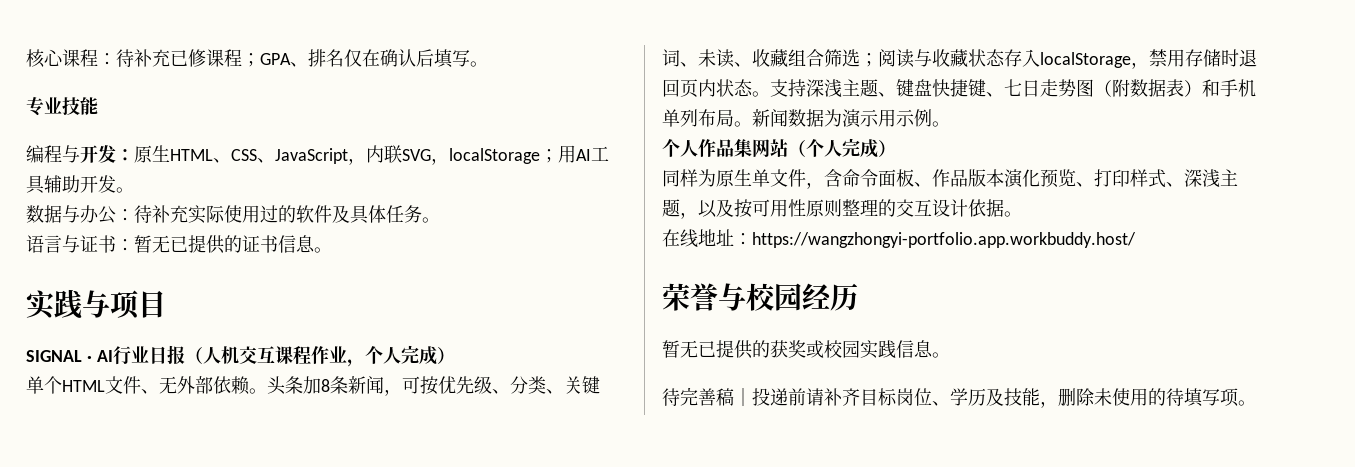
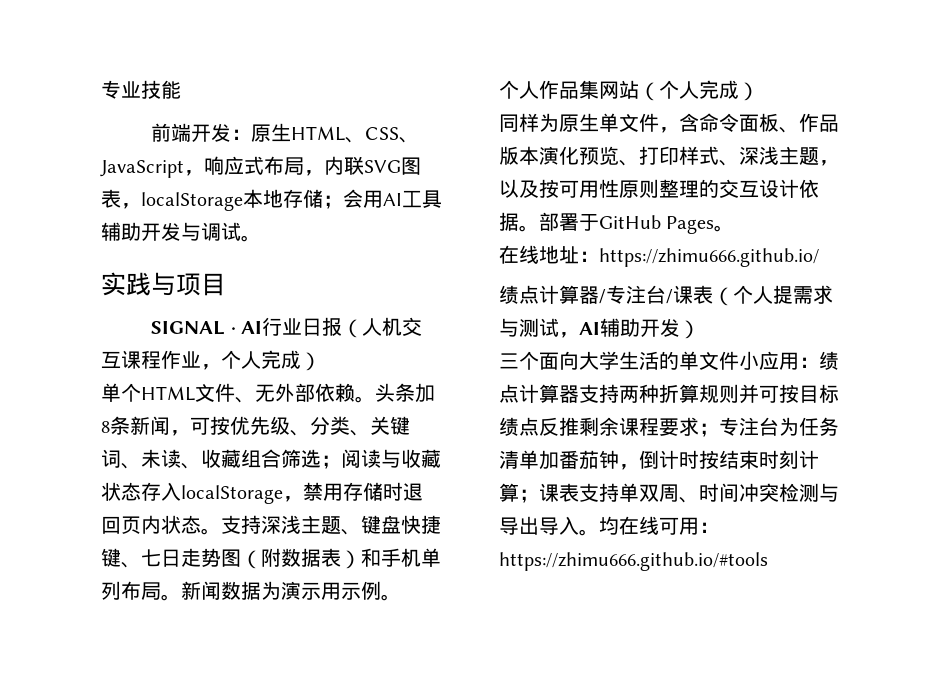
- 核心课程：待补充已修课程；GPA、排名仅在确认后填写。
- 编程与开发：原生HTML、CSS、JavaScript，内联SVG，localStorage；用AI工具辅助开发。
- 数据与办公：待补充实际使用过的软件及具体任务。
- 语言与证书：暂无已提供的证书信息。
+ 前端开发：原生HTML、CSS、JavaScript，响应式布局，内联SVG图表，localStorage本地存储；会用AI工具辅助开发与调试。
+ 部署于GitHub Pages。
- 在线地址：https://wangzhongyi-portfolio.app.workbuddy.host/
- 荣誉与校园经历
- 暂无已提供的获奖或校园实践信息。
- 待完善稿｜投递前请补齐目标岗位、学历及技能，删除未使用的待填写项。
+ 在线地址：https://zhimu666.github.io/
+ 绩点计算器/专注台/课表（个人提需求与测试，AI辅助开发）
+ 三个面向大学生活的单文件小应用：绩点计算器支持两种折算规则并可按目标绩点反推剩余课程要求；专注台为任务清单加番茄钟，倒计时按结束时刻计算；课表支持单双周、时间冲突检测与导出导入。均在线可用：https://zhimu666.github.io/#tools

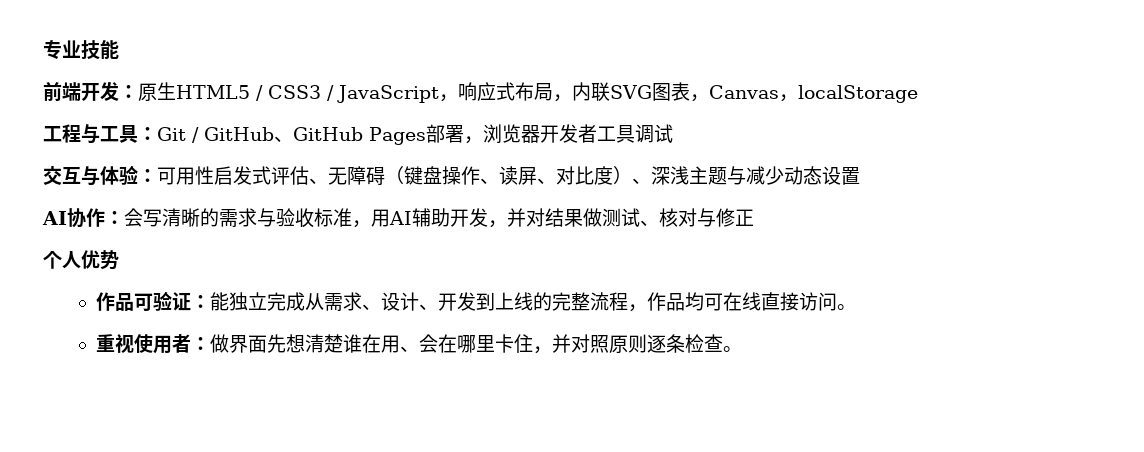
- 前端开发：原生HTML、CSS、JavaScript，响应式布局，内联SVG图表，localStorage本地存储；会用AI工具辅助开发与调试。
- 实践与项目
- SIGNAL · AI行业日报（人机交互课程作业，个人完成）
- 单个HTML文件、无外部依赖。头条加8条新闻，可按优先级、分类、关键词、未读、收藏组合筛选；阅读与收藏状态存入localStorage，禁用存储时退回页内状态。支持深浅主题、键盘快捷键、七日走势图（附数据表）和手机单列布局。新闻数据为演示用示例。
- 个人作品集网站（个人完成）
- 同样为原生单文件，含命令面板、作品版本演化预览、打印样式、深浅主题，以及按可用性原则整理的交互设计依据。部署于GitHub Pages。
- 在线地址：https://zhimu666.github.io/
- 绩点计算器/专注台/课表（个人提需求与测试，AI辅助开发）
- 三个面向大学生活的单文件小应用：绩点计算器支持两种折算规则并可按目标绩点反推剩余课程要求；专注台为任务清单加番茄钟，倒计时按结束时刻计算；课表支持单双周、时间冲突检测与导出导入。均在线可用：https://zhimu666.github.io/#tools
+ 前端开发：原生HTML5 / CSS3 / JavaScript，响应式布局，内联SVG图表，Canvas，localStorage
+ 工程与工具：Git / GitHub、GitHub Pages部署，浏览器开发者工具调试
+ 交互与体验：可用性启发式评估、无障碍（键盘操作、读屏、对比度）、深浅主题与减少动态设置
+ AI协作：会写清晰的需求与验收标准，用AI辅助开发，并对结果做测试、核对与修正
+ 个人优势
+ 作品可验证：能独立完成从需求、设计、开发到上线的完整流程，作品均可在线直接访问。
+ 重视使用者：做界面先想清楚谁在用、会在哪里卡住，并对照原则逐条检查。

